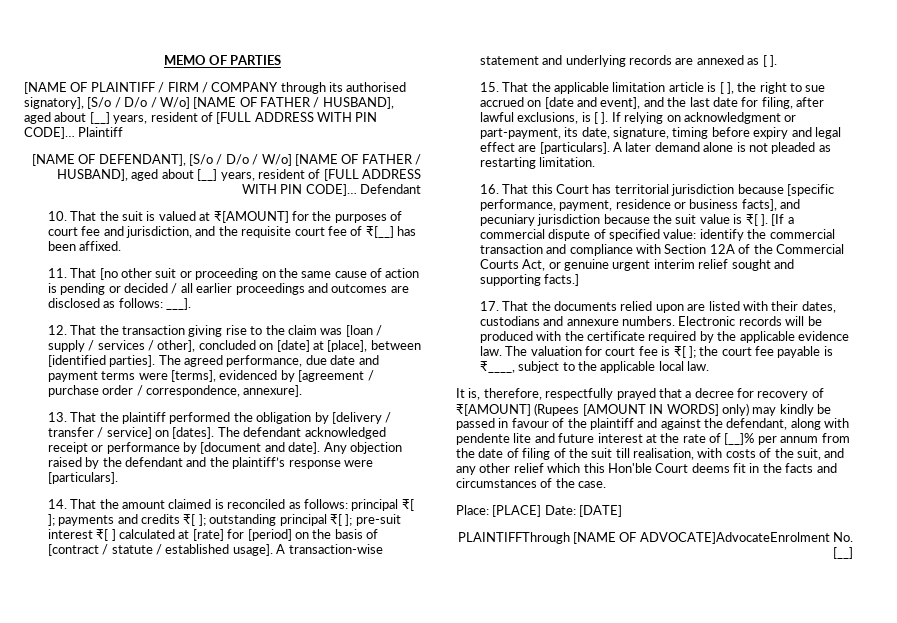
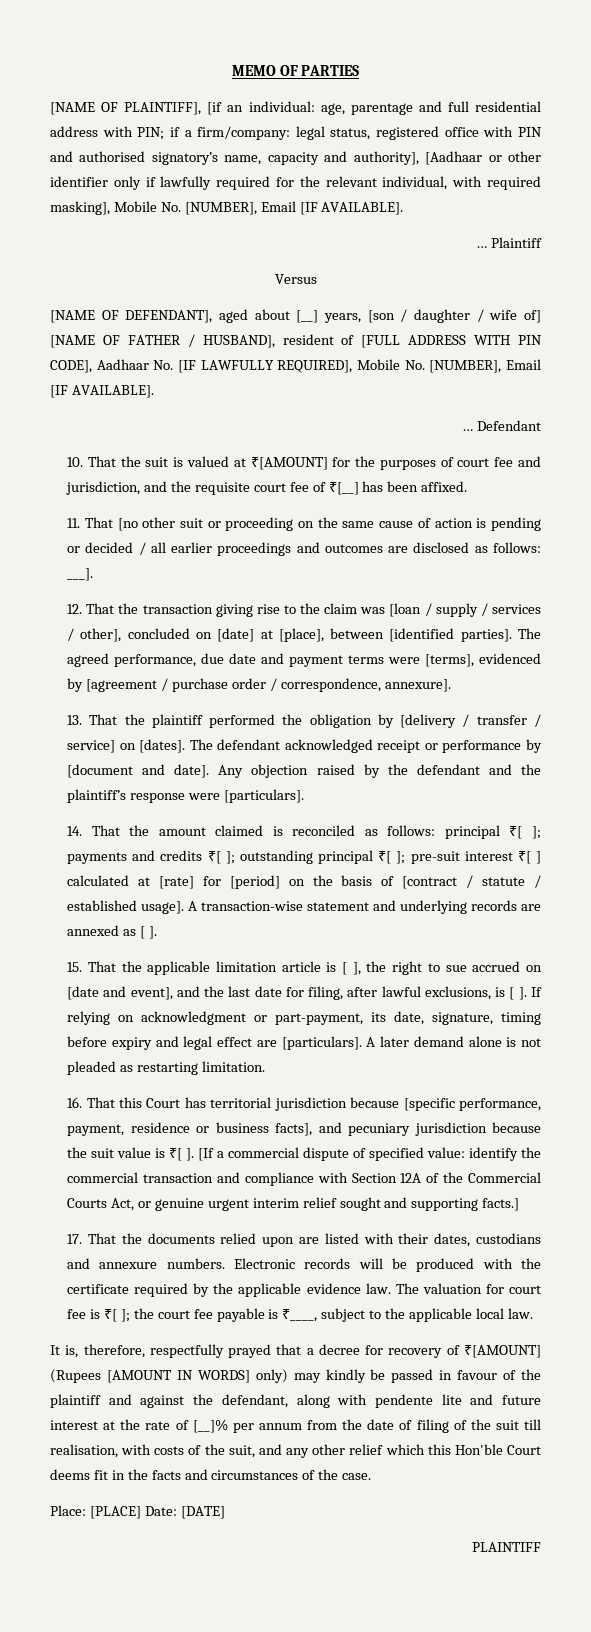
- [NAME OF PLAINTIFF / FIRM / COMPANY through its authorised signatory], [S/o / D/o / W/o] [NAME OF FATHER / HUSBAND], aged about [__] years, resident of [FULL ADDRESS WITH PIN CODE]… Plaintiff
- [NAME OF DEFENDANT], [S/o / D/o / W/o] [NAME OF FATHER / HUSBAND], aged about [__] years, resident of [FULL ADDRESS WITH PIN CODE]…
+ [NAME OF PLAINTIFF], [if an individual: age, parentage and full residential address with PIN; if a firm/company: legal status, registered office with PIN and authorised signatory’s name, capacity and authority], [Aadhaar or other identifier only if lawfully required for the relevant individual, with required masking], Mobile No. [NUMBER], Email [IF AVAILABLE].
+ … Plaintiff
+ Versus
+ [NAME OF DEFENDANT], aged about [__] years, [son / daughter / wife of] [NAME OF FATHER / HUSBAND], resident of [FULL ADDRESS WITH PIN CODE], Aadhaar No. [IF LAWFULLY REQUIRED], Mobile No. [NUMBER], Email [IF AVAILABLE].
+ …
- PLAINTIFFThrough [NAME OF ADVOCATE]AdvocateEnrolment No. [__]
+ PLAINTIFF

